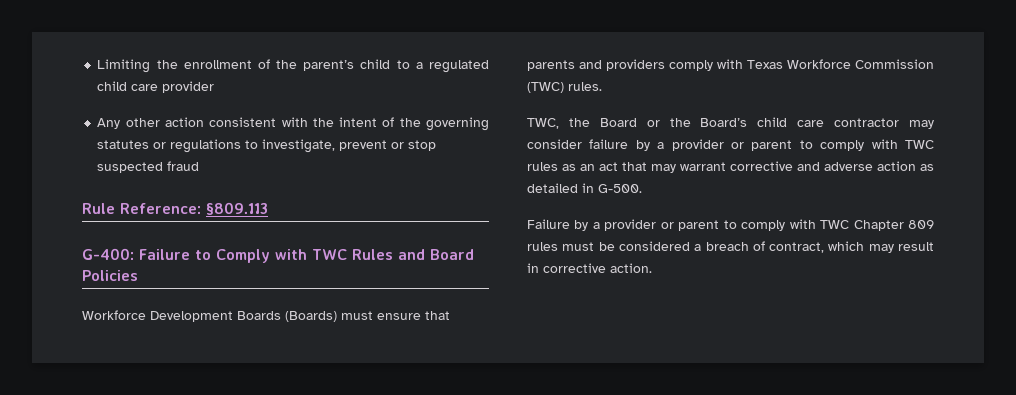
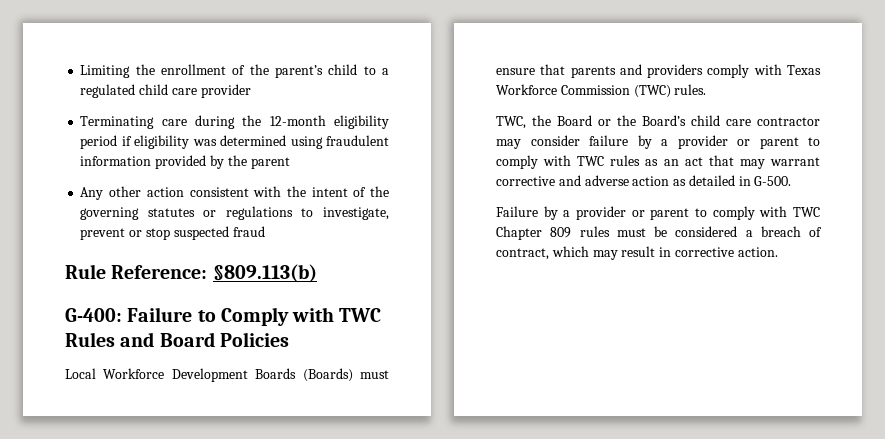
+ Terminating care during the 12-month eligibility period if eligibility was determined using fraudulent information provided by the parent
- Rule Reference: §809.113
+ Rule Reference: §809.113(b)
- Workforce Development Boards (Boards) must ensure that parents and providers comply with Texas Workforce Commission (TWC) rules.
+ Local Workforce Development Boards (Boards) must ensure that parents and providers comply with Texas Workforce Commission (TWC) rules.

